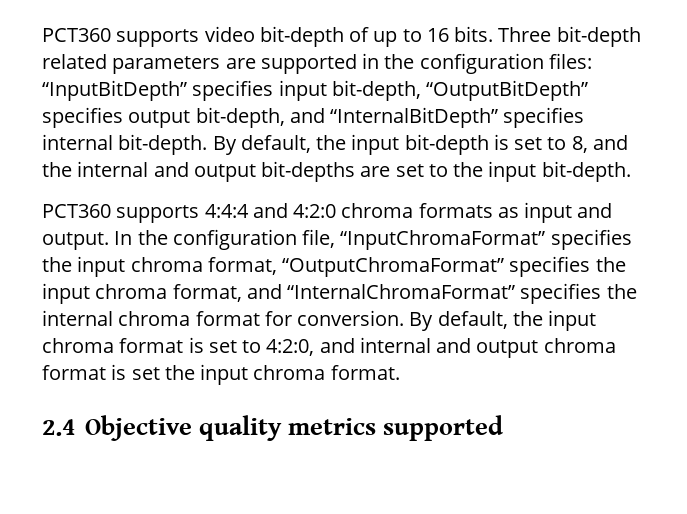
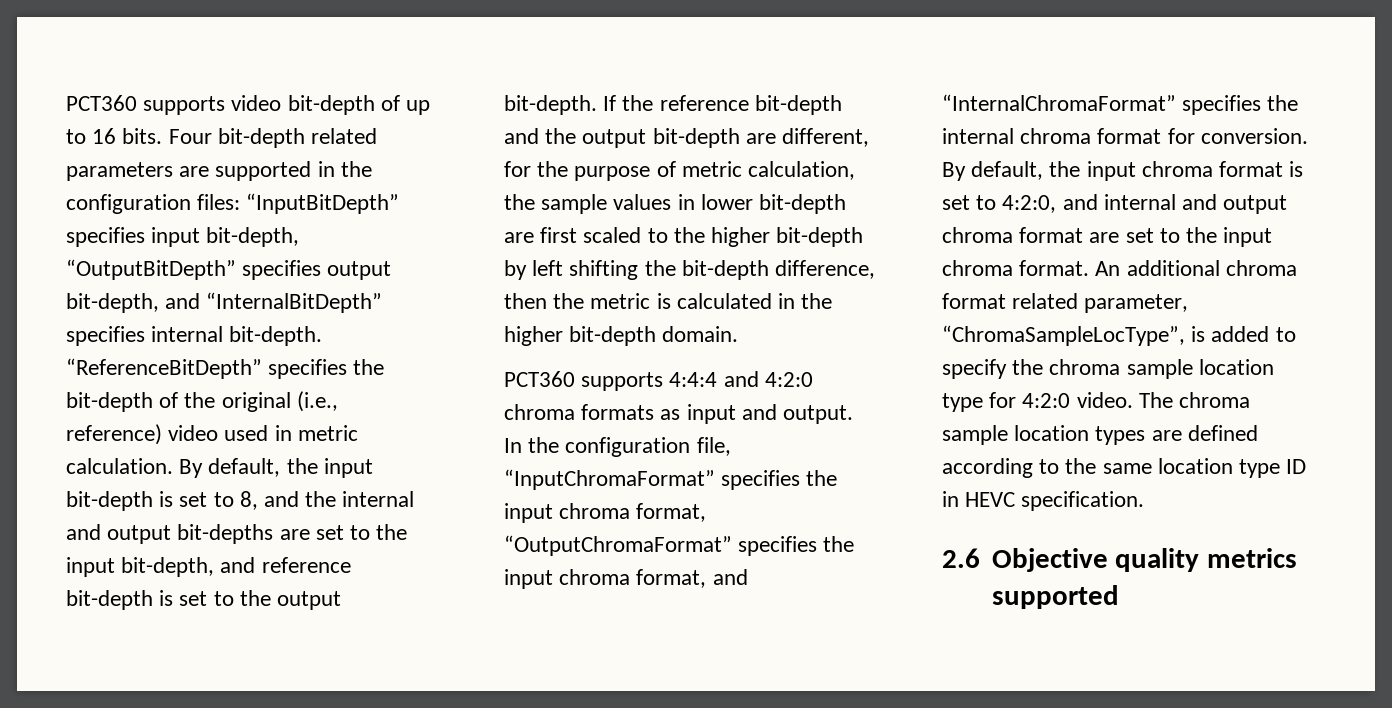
- Three bit-depth related parameters are supported in the configuration files: “InputBitDepth” specifies input bit-depth, “OutputBitDepth” specifies output bit-depth, and “InternalBitDepth” specifies internal bit-depth.
+ Four bit-depth related parameters are supported in the configuration files: “InputBitDepth” specifies input bit-depth, “OutputBitDepth” specifies output bit-depth, and “InternalBitDepth” specifies internal bit-depth.
+ “ReferenceBitDepth” specifies the bit-depth of the original (i.e., reference) video used in metric calculation.
- By default, the input bit-depth is set to 8, and the internal and output bit-depths are set to the input bit-depth.
+ By default, the input bit-depth is set to 8, and the internal and output bit-depths are set to the input bit-depth, and reference bit-depth is set to the output bit-depth. If the reference bit-depth and the output bit-depth are different, for the purpose of metric calculation, the sample values in lower bit-depth are first scaled to the higher bit-depth by left shifting the bit-depth difference, then the metric is calculated in the higher bit-depth domain.
- By default, the input chroma format is set to 4:2:0, and internal and output chroma format is set the input chroma format.
- 2.4 Objective quality metrics supported
+ By default, the input chroma format is set to 4:2:0, and internal and output chroma format are set to the input chroma format. An additional chroma format related parameter, “ChromaSampleLocType”, is added to specify the chroma sample location type for 4:2:0 video. The chroma sample location types are defined according to the same location type ID in HEVC specification.
+ 2.6 Objective quality metrics supported

